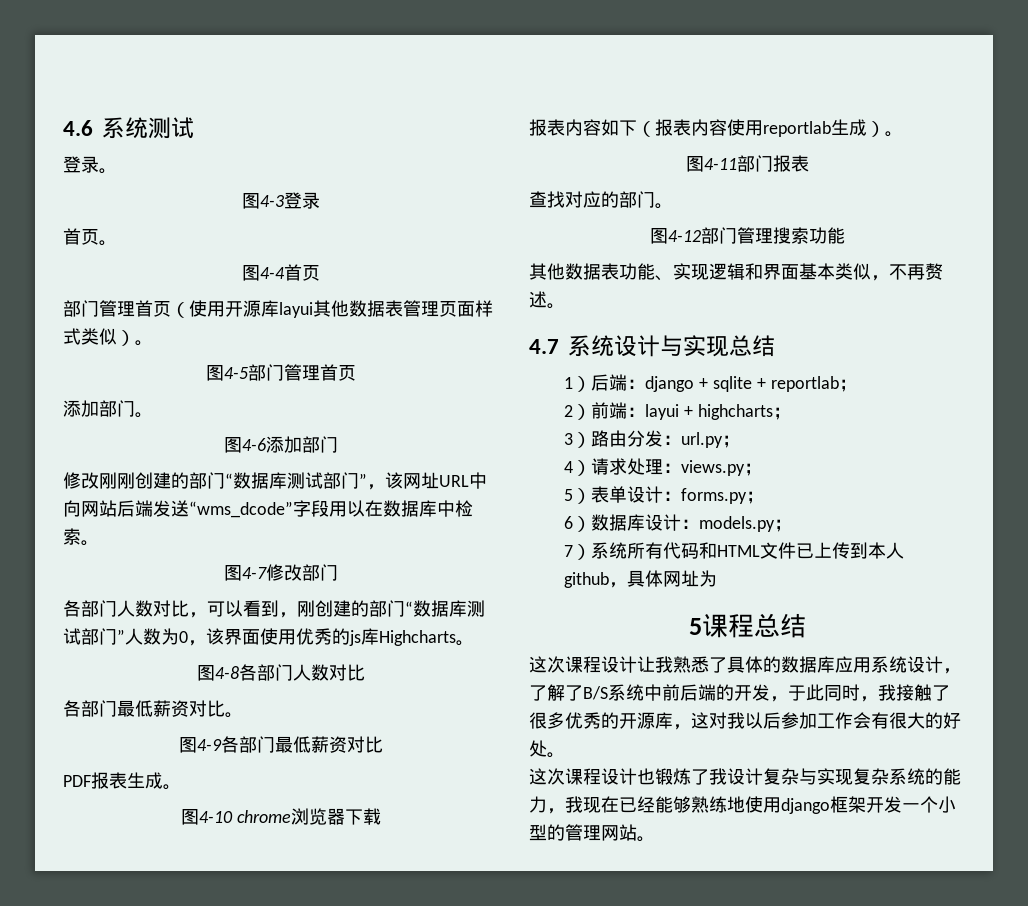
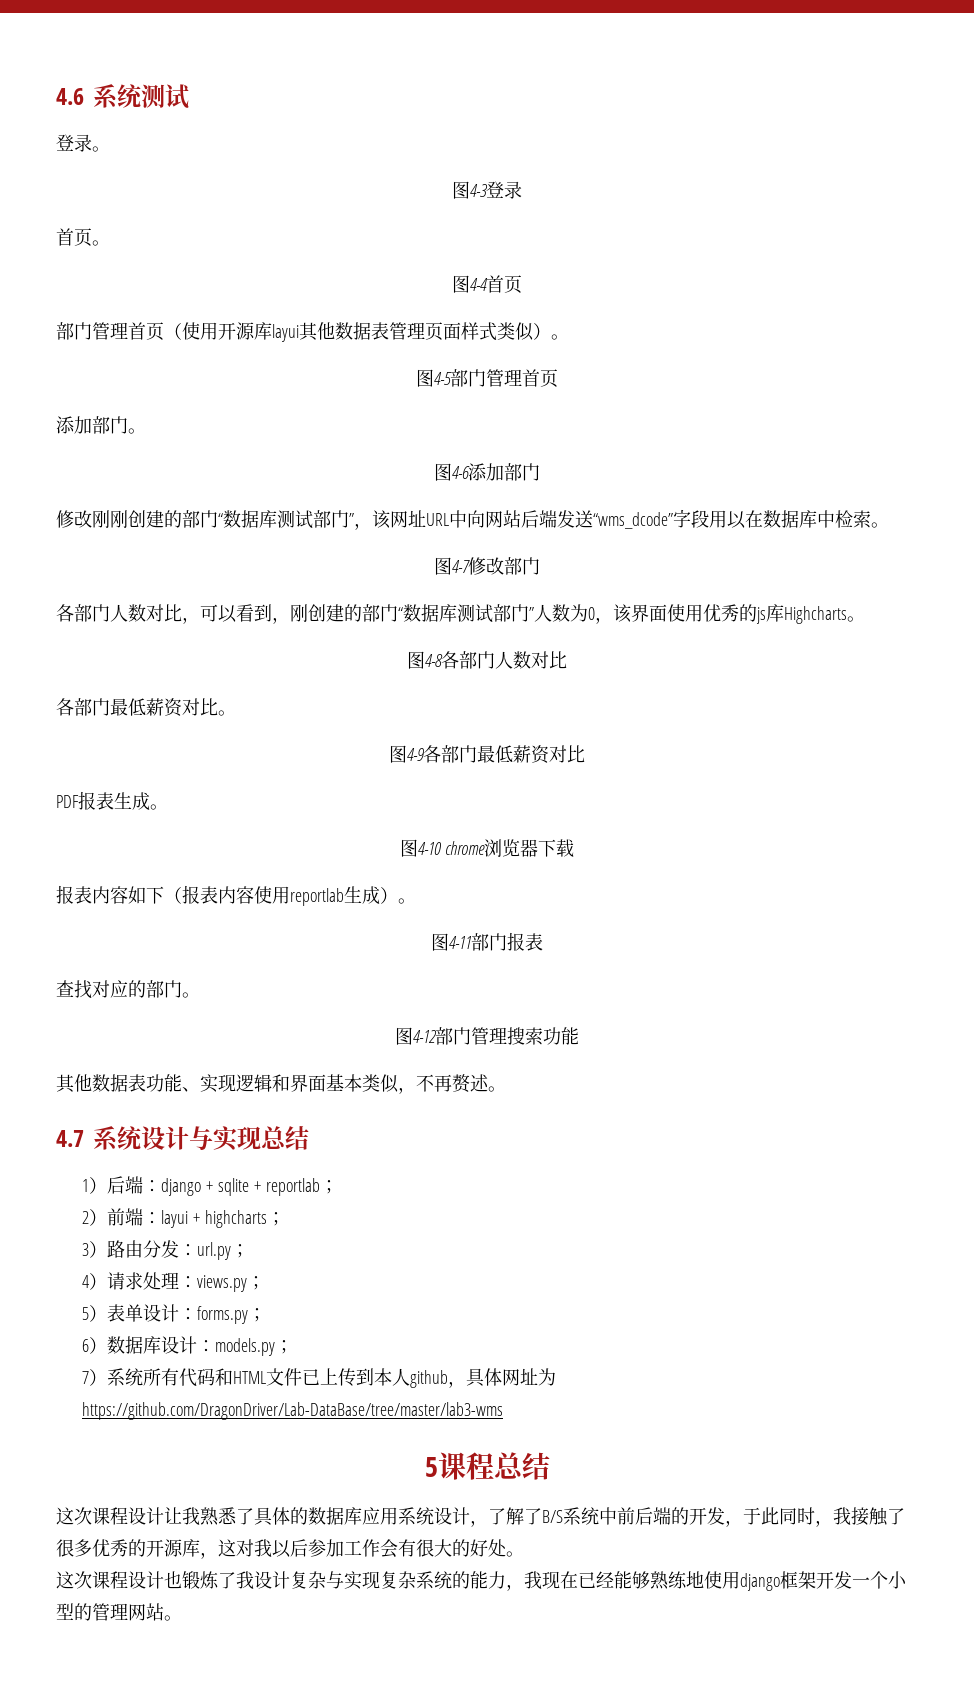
- 7）系统所有代码和HTML文件已上传到本人github，具体网址为
+ 7）系统所有代码和HTML文件已上传到本人github，具体网址为https://github.com/DragonDriver/Lab-DataBase/tree/master/lab3-wms

